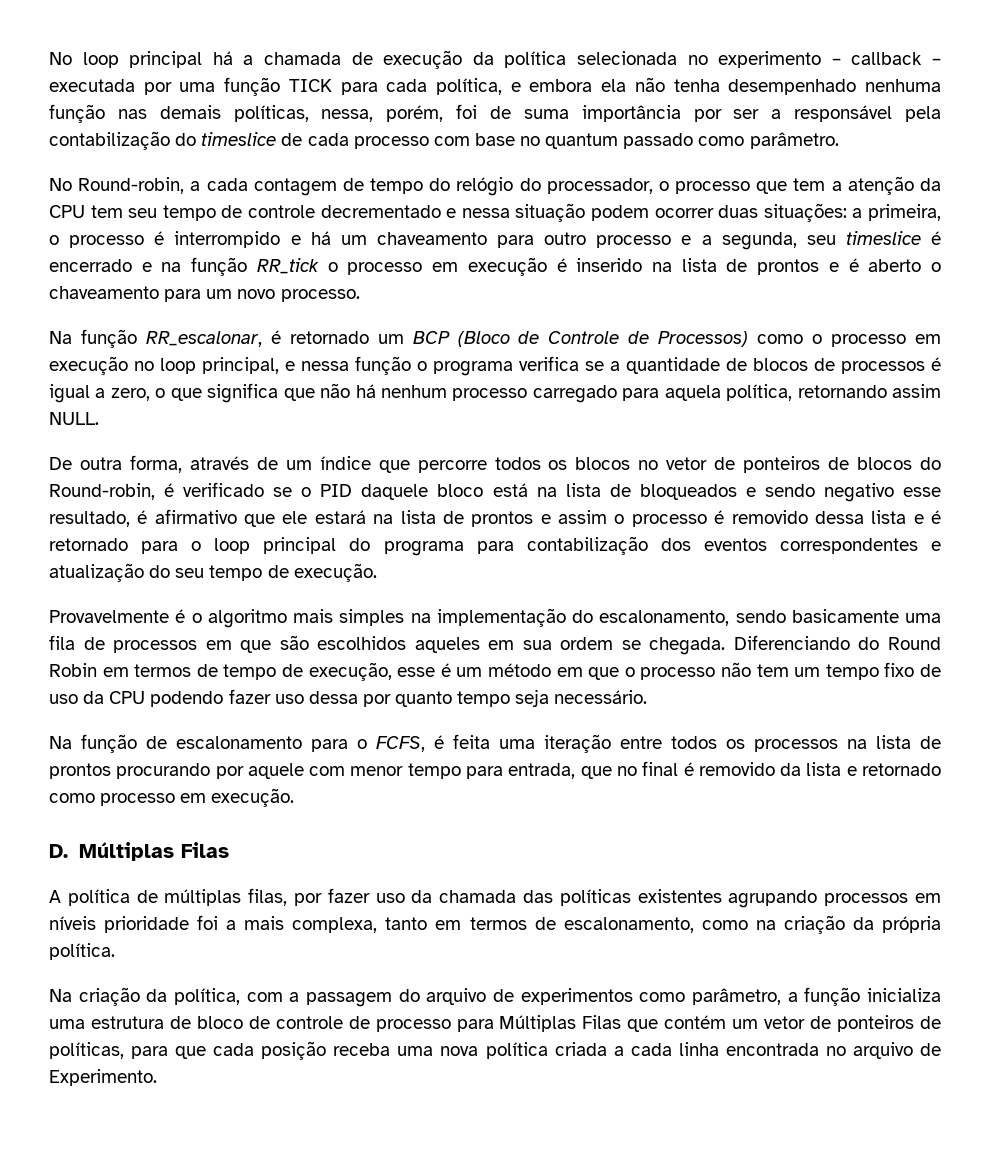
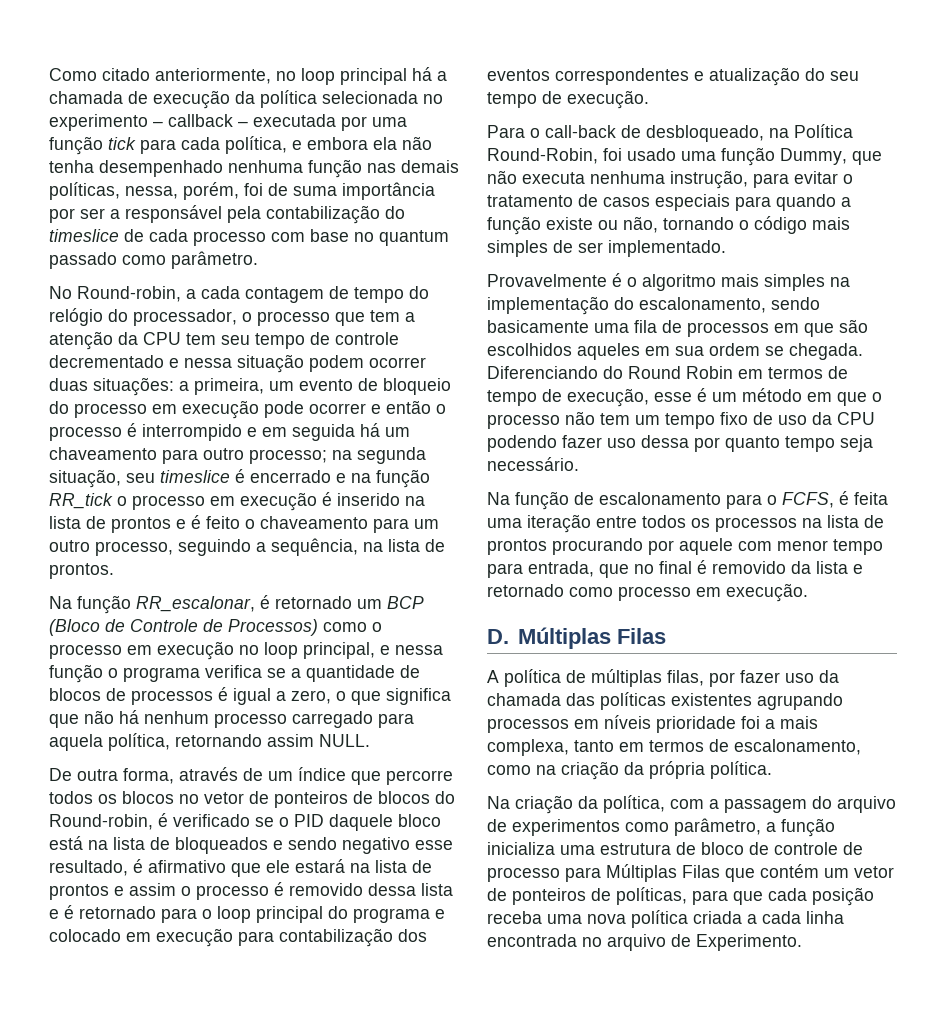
- No loop principal há a chamada de execução da política selecionada no experimento – callback – executada por uma função TICK para cada política, e embora ela não tenha desempenhado nenhuma função nas demais políticas, nessa, porém, foi de suma importância por ser a responsável pela contabilização do timeslice de cada processo com base no quantum passado como parâmetro.
+ Como citado anteriormente, no loop principal há a chamada de execução da política selecionada no experimento – callback – executada por uma função tick para cada política, e embora ela não tenha desempenhado nenhuma função nas demais políticas, nessa, porém, foi de suma importância por ser a responsável pela contabilização do timeslice de cada processo com base no quantum passado como parâmetro.
- a primeira, o processo é interrompido e há um chaveamento para outro processo e a segunda, seu timeslice é encerrado e na função RR_tick o processo em execução é inserido na lista de prontos e é aberto o chaveamento para um novo processo.
+ a primeira, um evento de bloqueio do processo em execução pode ocorrer e então o processo é interrompido e em seguida há um chaveamento para outro processo; na segunda situação, seu timeslice é encerrado e na função RR_tick o processo em execução é inserido na lista de prontos e é feito o chaveamento para um outro processo, seguindo a sequência, na lista de prontos.
- De outra forma, através de um índice que percorre todos os blocos no vetor de ponteiros de blocos do Round-robin, é verificado se o PID daquele bloco está na lista de bloqueados e sendo negativo esse resultado, é afirmativo que ele estará na lista de prontos e assim o processo é removido dessa lista e é retornado para o loop principal do programa para contabilização dos eventos correspondentes e atualização do seu tempo de execução.
+ De outra forma, através de um índice que percorre todos os blocos no vetor de ponteiros de blocos do Round-robin, é verificado se o PID daquele bloco está na lista de bloqueados e sendo negativo esse resultado, é afirmativo que ele estará na lista de prontos e assim o processo é removido dessa lista e é retornado para o loop principal do programa e colocado em execução para contabilização dos eventos correspondentes e atualização do seu tempo de execução.
+ Para o call-back de desbloqueado, na Política Round-Robin, foi usado uma função Dummy, que não executa nenhuma instrução, para evitar o tratamento de casos especiais para quando a função existe ou não, tornando o código mais simples de ser implementado.

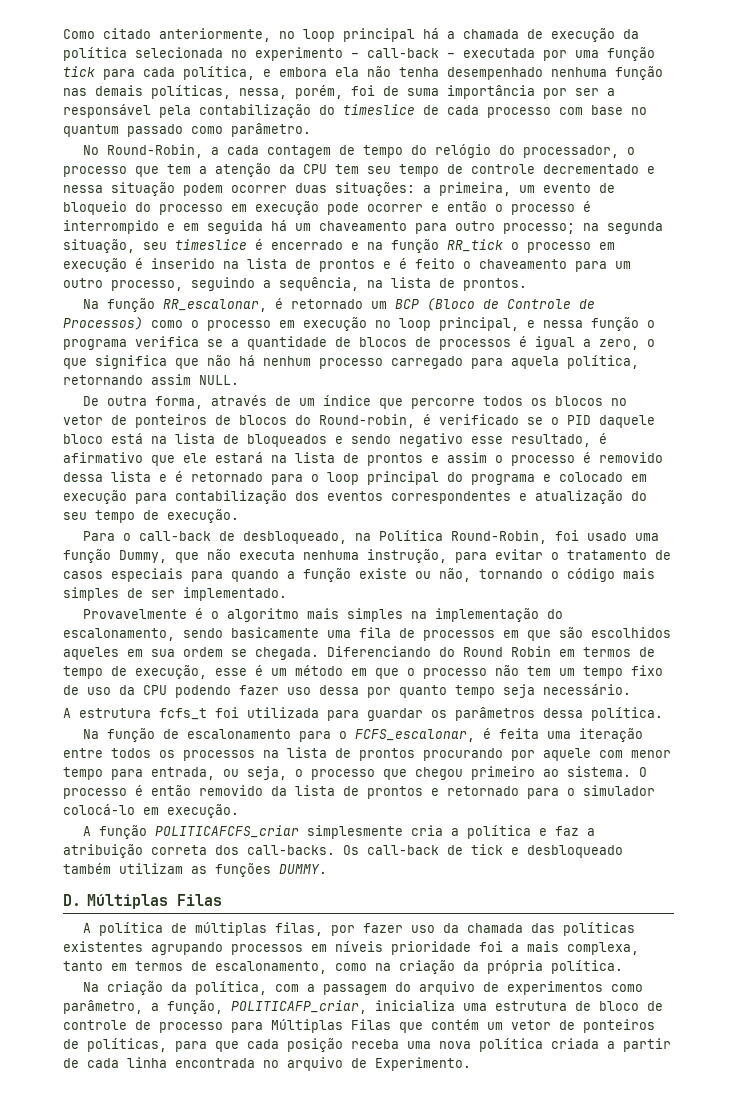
- Como citado anteriormente, no loop principal há a chamada de execução da política selecionada no experimento – callback – executada por uma função tick para cada política, e embora ela não tenha desempenhado nenhuma função nas demais políticas, nessa, porém, foi de suma importância por ser a responsável pela contabilização do timeslice de cada processo com base no quantum passado como parâmetro.
+ Como citado anteriormente, no loop principal há a chamada de execução da política selecionada no experimento – call-back – executada por uma função tick para cada política, e embora ela não tenha desempenhado nenhuma função nas demais políticas, nessa, porém, foi de suma importância por ser a responsável pela contabilização do timeslice de cada processo com base no quantum passado como parâmetro.
- No Round-robin, a cada contagem de tempo do relógio do processador, o processo que tem a atenção da CPU tem seu tempo de controle decrementado e nessa situação podem ocorrer duas situações:
+ No Round-Robin, a cada contagem de tempo do relógio do processador, o processo que tem a atenção da CPU tem seu tempo de controle decrementado e nessa situação podem ocorrer duas situações:
+ A estrutura fcfs_t foi utilizada para guardar os parâmetros dessa política.
- Na função de escalonamento para o FCFS, é feita uma iteração entre todos os processos na lista de prontos procurando por aquele com menor tempo para entrada, que no final é removido da lista e retornado como processo em execução.
+ Na função de escalonamento para o FCFS_escalonar, é feita uma iteração entre todos os processos na lista de prontos procurando por aquele com menor tempo para entrada, ou seja, o processo que chegou primeiro ao sistema. O processo é então removido da lista de prontos e retornado para o simulador colocá-lo em execução.
+ A função POLITICAFCFS_criar simplesmente cria a política e faz a atribuição correta dos call-backs. Os call-back de tick e desbloqueado também utilizam as funções DUMMY.
- Na criação da política, com a passagem do arquivo de experimentos como parâmetro, a função inicializa uma estrutura de bloco de controle de processo para Múltiplas Filas que contém um vetor de ponteiros de políticas, para que cada posição receba uma nova política criada a cada linha encontrada no arquivo de Experimento.
+ Na criação da política, com a passagem do arquivo de experimentos como parâmetro, a função, POLITICAFP_criar, inicializa uma estrutura de bloco de controle de processo para Múltiplas Filas que contém um vetor de ponteiros de políticas, para que cada posição receba uma nova política criada a partir de cada linha encontrada no arquivo de Experimento.

